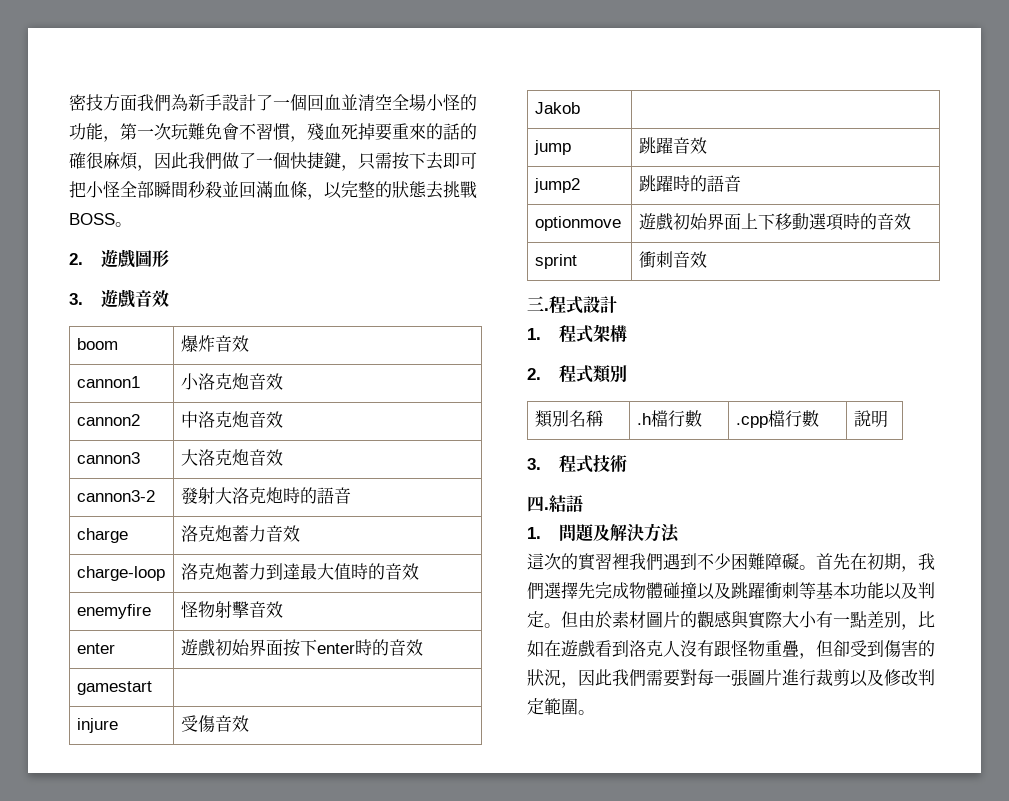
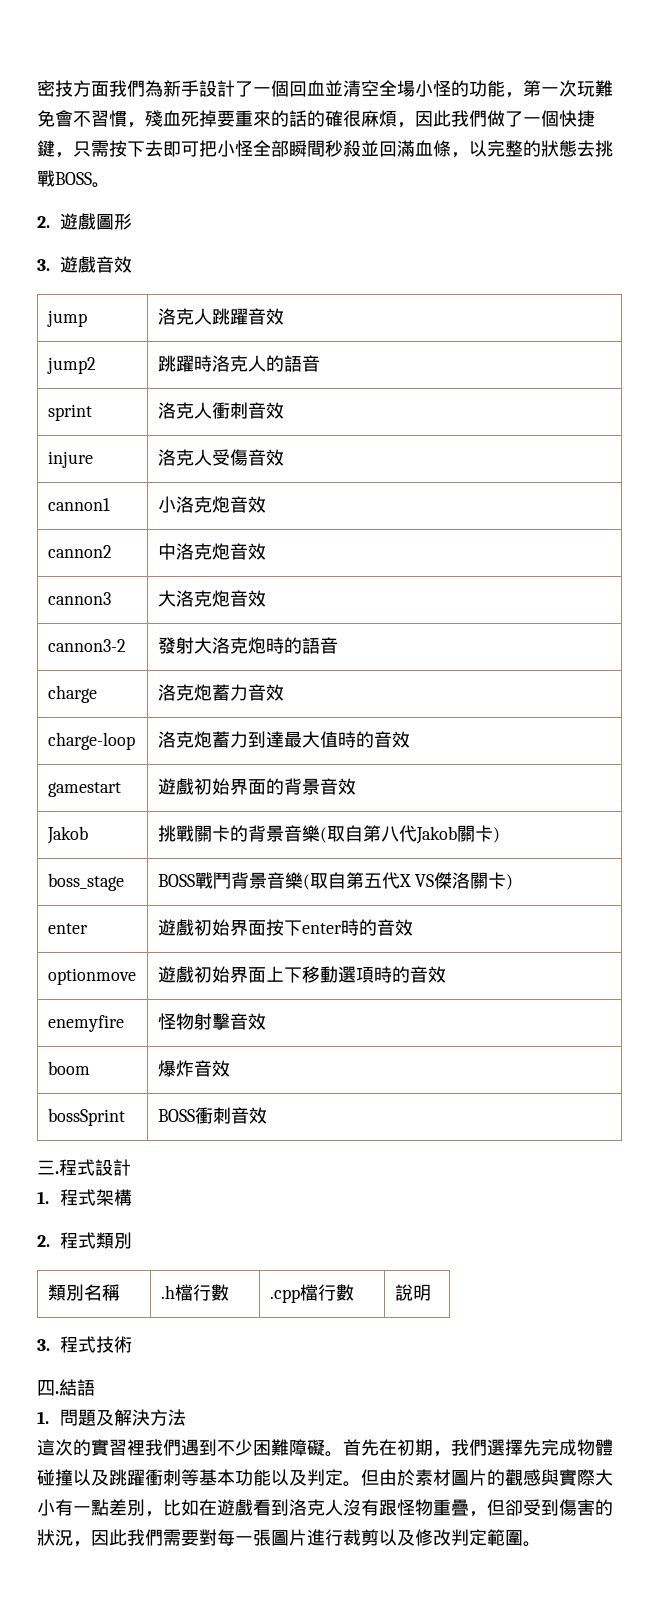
- boom | 爆炸音效
+ jump | 洛克人跳躍音效
+ jump2 | 跳躍時洛克人的語音
+ sprint | 洛克人衝刺音效
+ injure | 洛克人受傷音效
- enemyfire | 怪物射擊音效
+ gamestart | 遊戲初始界面的背景音效
+ Jakob | 挑戰關卡的背景音樂(取自第八代Jakob關卡)
+ boss_stage | BOSS戰鬥背景音樂(取自第五代X VS傑洛關卡)
- gamestart |
- injure | 受傷音效
- Jakob |
- jump | 跳躍音效
- jump2 | 跳躍時的語音
- sprint | 衝刺音效
+ enemyfire | 怪物射擊音效
+ boom | 爆炸音效
+ bossSprint | BOSS衝刺音效

